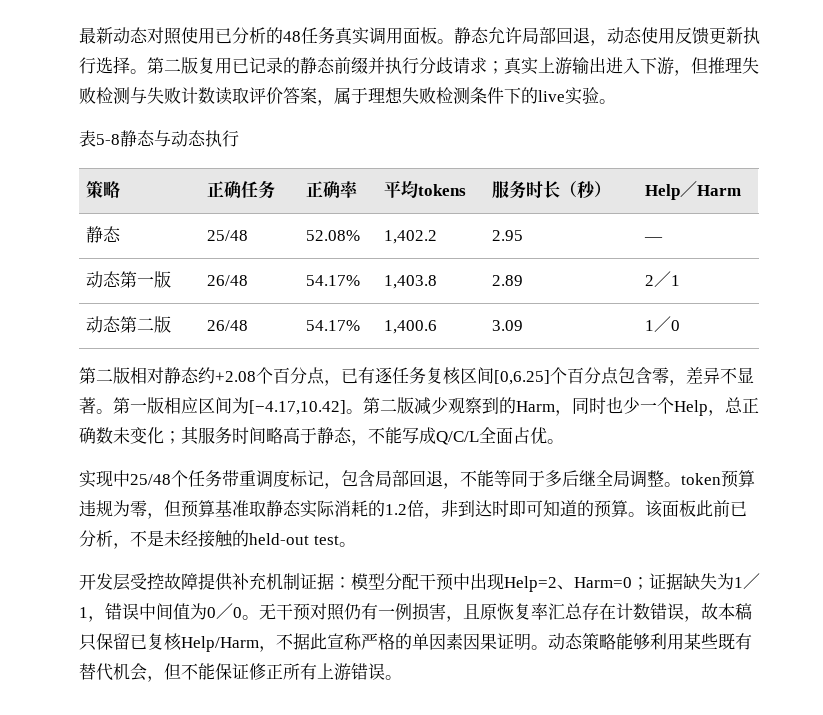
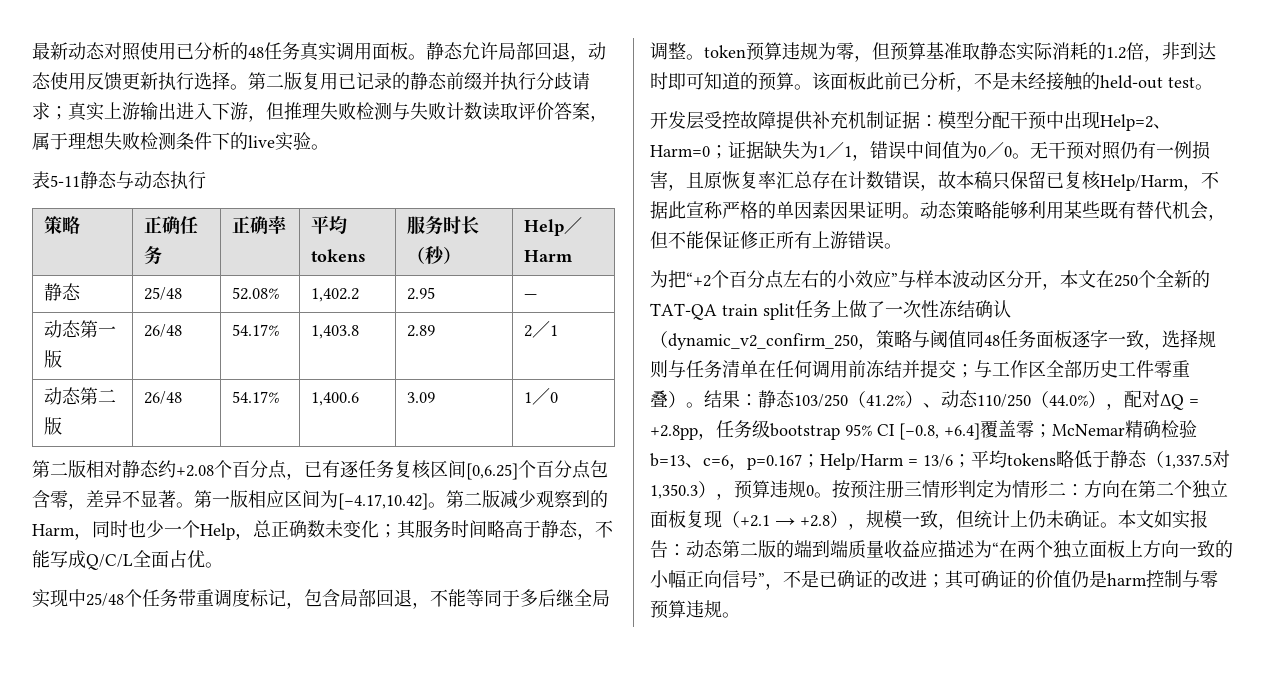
- 表5-8静态与动态执行
+ 表5-11静态与动态执行
+ 为把“+2个百分点左右的小效应”与样本波动区分开，本文在250个全新的TAT-QA train split任务上做了一次性冻结确认（dynamic_v2_confirm_250，策略与阈值同48任务面板逐字一致，选择规则与任务清单在任何调用前冻结并提交；与工作区全部历史工件零重叠）。结果：静态103/250（41.2%）、动态110/250（44.0%），配对ΔQ = +2.8pp，任务级bootstrap 95% CI [−0.8, +6.4]覆盖零；McNemar精确检验b=13、c=6，p=0.167；Help/Harm = 13/6；平均tokens略低于静态（1,337.5对1,350.3），预算违规0。按预注册三情形判定为情形二：方向在第二个独立面板复现（+2.1 → +2.8），规模一致，但统计上仍未确证。本文如实报告：动态第二版的端到端质量收益应描述为“在两个独立面板上方向一致的小幅正向信号”，不是已确证的改进；其可确证的价值仍是harm控制与零预算违规。

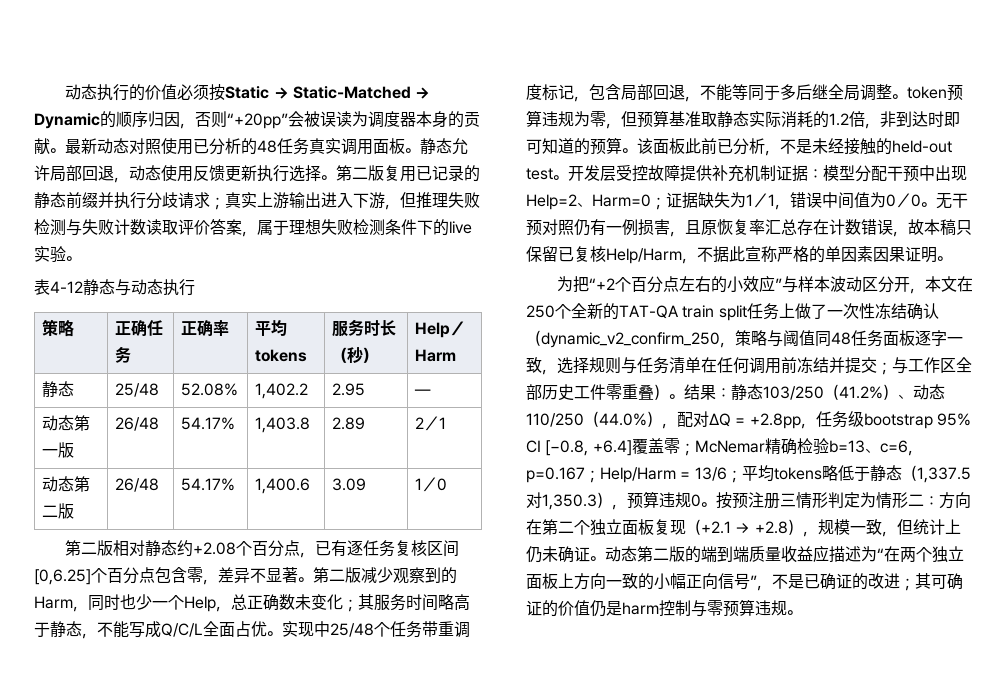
+ 动态执行的价值必须按Static → Static-Matched → Dynamic的顺序归因，否则“+20pp”会被误读为调度器本身的贡献。
- 表5-11静态与动态执行
+ 表4-12静态与动态执行
- 第一版相应区间为[−4.17,10.42]。第二版减少观察到的Harm，同时也少一个Help，总正确数未变化；
+ 第二版减少观察到的Harm，同时也少一个Help，总正确数未变化；
- 其服务时间略高于静态，不能写成Q/C/L全面占优。
- 实现中25/48个任务带重调度标记，包含局部回退，不能等同于多后继全局调整。token预算违规为零，但预算基准取静态实际消耗的1.2倍，非到达时即可知道的预算。
+ 其服务时间略高于静态，不能写成Q/C/L全面占优。实现中25/48个任务带重调度标记，包含局部回退，不能等同于多后继全局调整。token预算违规为零，但预算基准取静态实际消耗的1.2倍，非到达时即可知道的预算。
- 该面板此前已分析，不是未经接触的held-out test。
- 开发层受控故障提供补充机制证据：模型分配干预中出现Help=2、Harm=0；证据缺失为1／1，错误中间值为0／0。
+ 该面板此前已分析，不是未经接触的held-out test。开发层受控故障提供补充机制证据：模型分配干预中出现Help=2、Harm=0；证据缺失为1／1，错误中间值为0／0。
- 动态策略能够利用某些既有替代机会，但不能保证修正所有上游错误。
- 本文如实报告：动态第二版的端到端质量收益应描述为“在两个独立面板上方向一致的小幅正向信号”，不是已确证的改进；其可确证的价值仍是harm控制与零预算违规。
+ 动态第二版的端到端质量收益应描述为“在两个独立面板上方向一致的小幅正向信号”，不是已确证的改进；其可确证的价值仍是harm控制与零预算违规。

